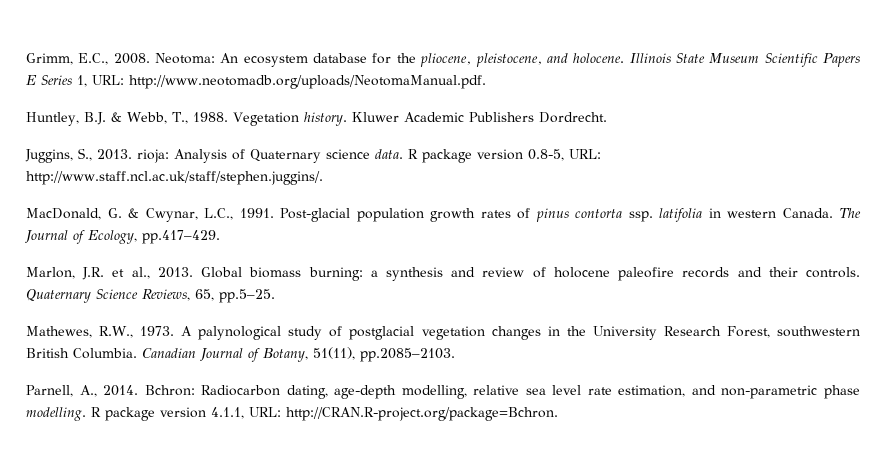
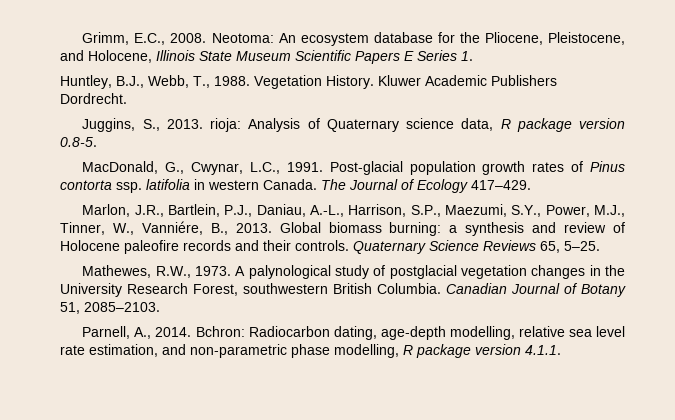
- Neotoma: An ecosystem database for the pliocene, pleistocene, and holocene. Illinois State Museum Scientific Papers E Series 1, URL: http://www.neotomadb.org/uploads/NeotomaManual.pdf.
+ Neotoma: An ecosystem database for the Pliocene, Pleistocene, and Holocene, Illinois State Museum Scientific Papers E Series 1.
- Huntley, B.J. & Webb, T., 1988.
+ Huntley, B.J., Webb, T., 1988.
- Vegetation history.
+ Vegetation History.
- Juggins, S., 2013. rioja: Analysis of Quaternary science data. R package version 0.8-5, URL: http://www.staff.ncl.ac.uk/staff/stephen.juggins/.
+ Juggins, S., 2013. rioja: Analysis of Quaternary science data, R package version 0.8-5.
- MacDonald, G. & Cwynar, L.C., 1991.
+ MacDonald, G., Cwynar, L.C., 1991.
- Post-glacial population growth rates of pinus contorta ssp. latifolia in western Canada.
+ Post-glacial population growth rates of Pinus contorta ssp. latifolia in western Canada.
- The Journal of Ecology, pp.417–429.
+ The Journal of Ecology 417–429.
- Marlon, J.R. et al., 2013.
+ Marlon, J.R., Bartlein, P.J., Daniau, A.-L., Harrison, S.P., Maezumi, S.Y., Power, M.J., Tinner, W., Vanniére, B., 2013.
- Global biomass burning: a synthesis and review of holocene paleofire records and their controls.
+ Global biomass burning: a synthesis and review of Holocene paleofire records and their controls.
- Quaternary Science Reviews, 65, pp.5–25.
+ Quaternary Science Reviews 65, 5–25.
- Canadian Journal of Botany, 51(11), pp.2085–2103.
+ Canadian Journal of Botany 51, 2085–2103.
- Bchron: Radiocarbon dating, age-depth modelling, relative sea level rate estimation, and non-parametric phase modelling. R package version 4.1.1, URL: http://CRAN.R-project.org/package=Bchron.
+ Bchron: Radiocarbon dating, age-depth modelling, relative sea level rate estimation, and non-parametric phase modelling, R package version 4.1.1.

